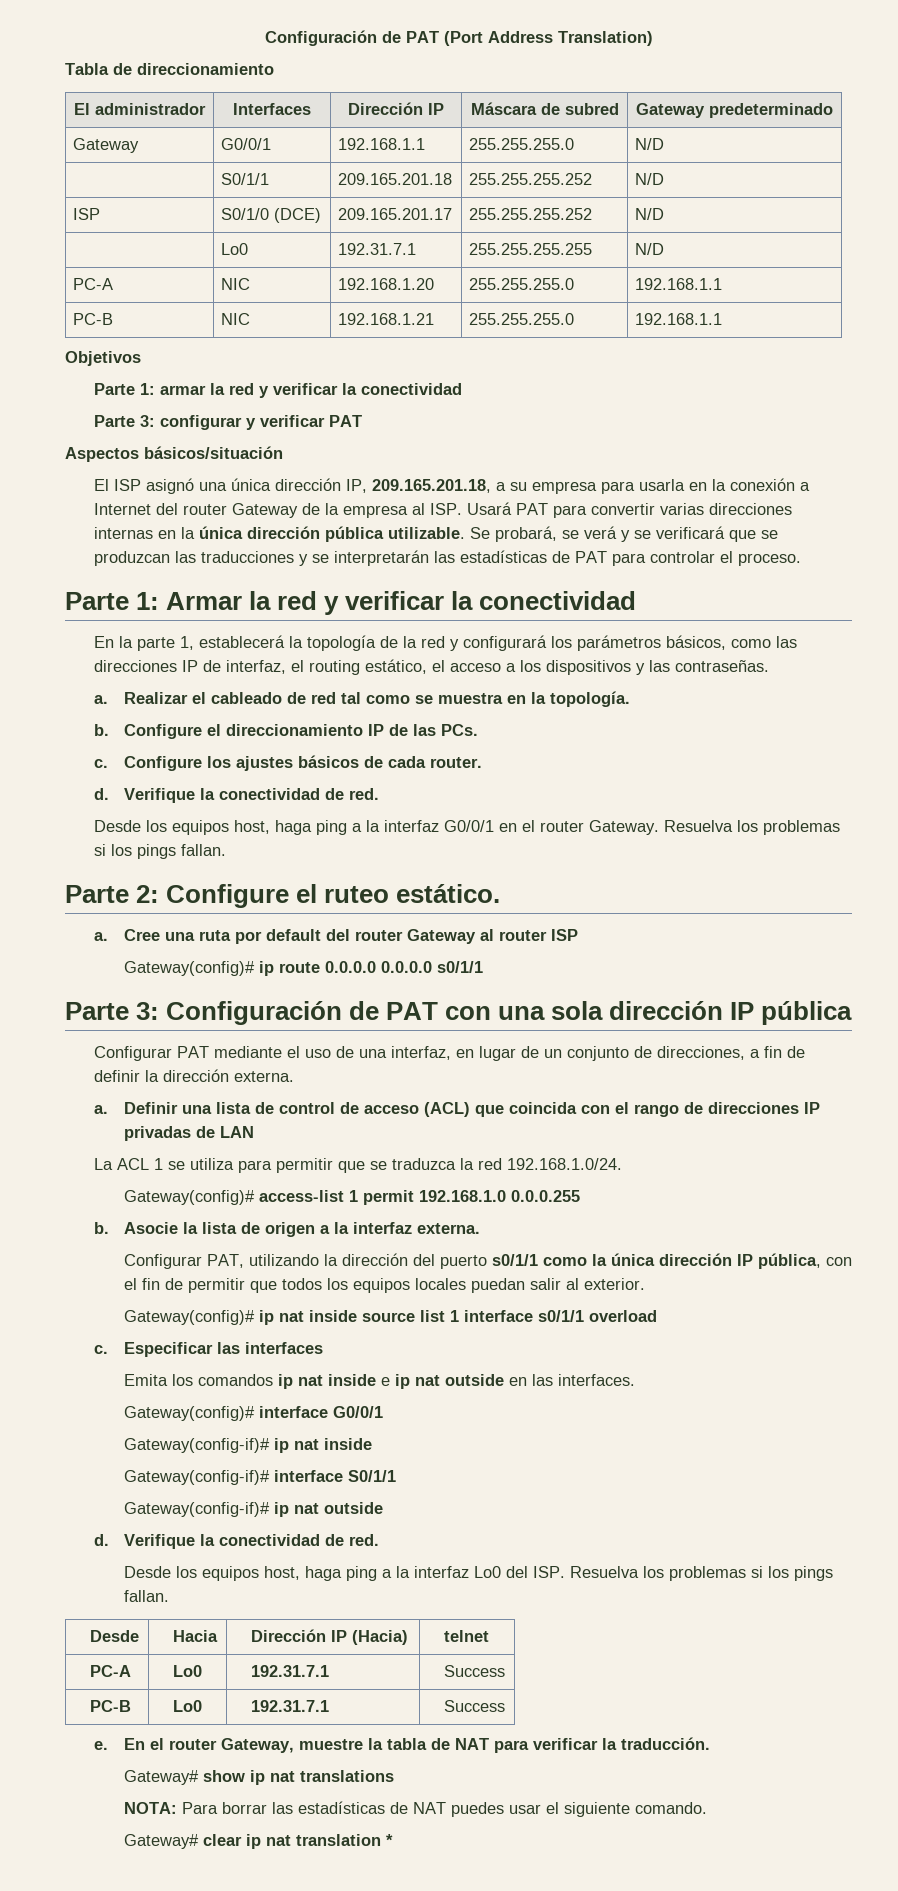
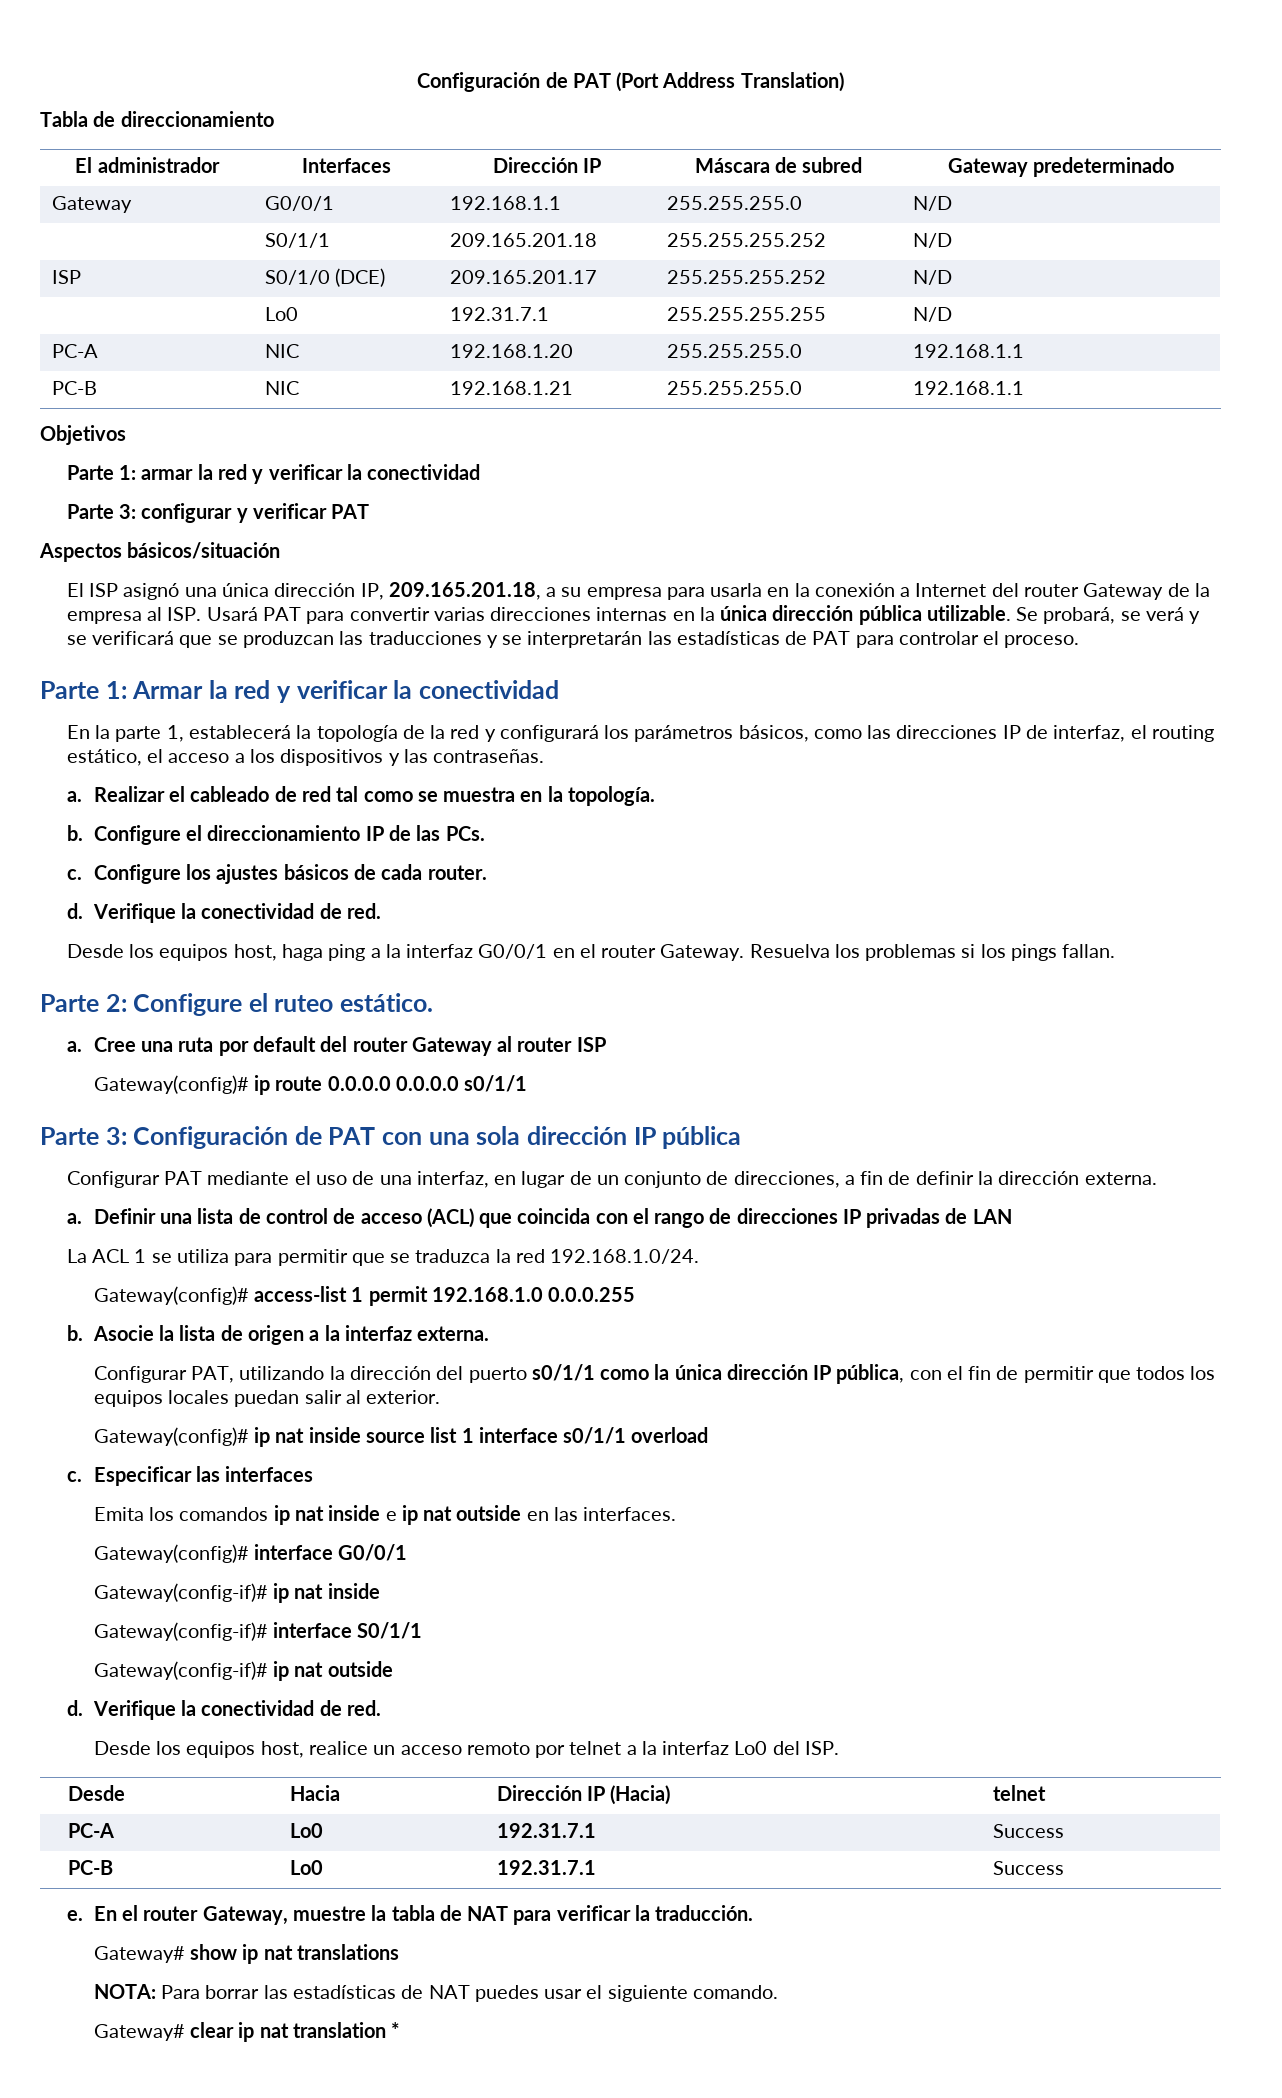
- Desde los equipos host, haga ping a la interfaz Lo0 del ISP. Resuelva los problemas si los pings fallan.
+ Desde los equipos host, realice un acceso remoto por telnet a la interfaz Lo0 del ISP.

